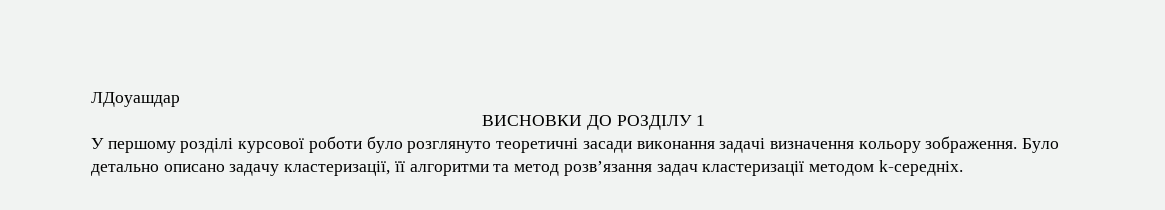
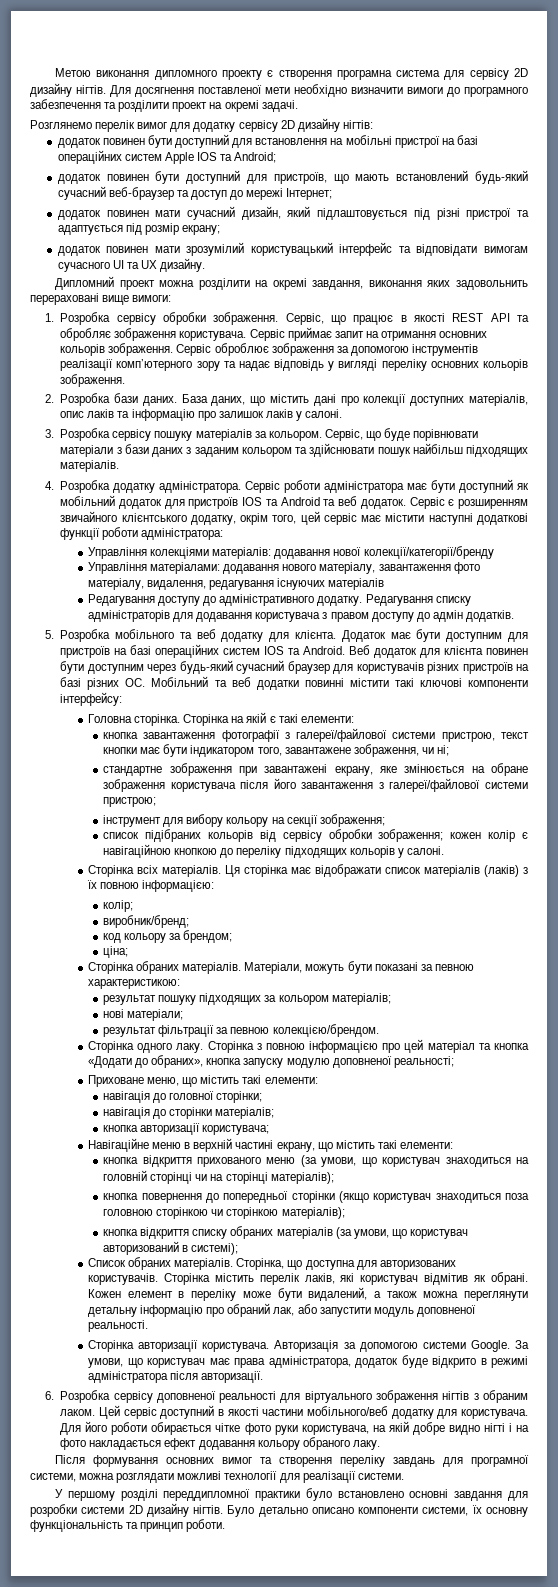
- ЛДоуашдар
- ВИСНОВКИ ДО РОЗДІЛУ 1
- У першому розділі курсової роботи було розглянуто теоретичні засади виконання задачі визначення кольору зображення. Було детально описано задачу кластеризації, її алгоритми та метод розв’язання задач кластеризації методом k-середніх.
+ Метою виконання дипломного проекту є створення програмна система для сервісу 2D дизайну нігтів. Для досягнення поставленої мети необхідно визначити вимоги до програмного забезпечення та розділити проект на окремі задачі.
+ Розглянемо перелік вимог для додатку сервісу 2D дизайну нігтів:
+ додаток повинен бути доступний для встановлення на мобільні пристрої на базі операційних систем Apple IOS та Android;
+ додаток повинен бути доступний для пристроїв, що мають встановлений будь-який сучасний веб-браузер та доступ до мережі Інтернет;
+ додаток повинен мати сучасний дизайн, який підлаштовується під різні пристрої та адаптується під розмір екрану;
+ додаток повинен мати зрозумілий користувацький інтерфейс та відповідати вимогам сучасного UI та UX дизайну.
+ Дипломний проект можна розділити на окремі завдання, виконання яких задовольнить перераховані вище вимоги:
+ 1. Розробка сервісу обробки зображення. Сервіс, що працює в якості REST API та обробляє зображення користувача. Сервіс приймає запит на отримання основних кольорів зображення. Сервіс оброблює зображення за допомогою інструментів реалізації комп’ютерного зору та надає відповідь у вигляді переліку основних кольорів зображення.
+ 2. Розробка бази даних. База даних, що містить дані про колекції доступних матеріалів, опис лаків та інформацію про залишок лаків у салоні.
+ 3. Розробка сервісу пошуку матеріалів за кольором. Сервіс, що буде порівнювати матеріали з бази даних з заданим кольором та здійснювати пошук найбільш підходящих матеріалів.
+ 4. Розробка додатку адміністратора. Сервіс роботи адміністратора має бути доступний як мобільний додаток для пристроїв IOS та Android та веб додаток. Сервіс є розширенням звичайного клієнтського додатку, окрім того, цей сервіс має містити наступні додаткові функції роботи адміністратора:
+ Управління колекціями матеріалів: додавання нової колекції/категорії/бренду
+ Управління матеріалами: додавання нового матеріалу, завантаження фото матеріалу, видалення, редагування існуючих матеріалів
+ Редагування доступу до адміністративного додатку. Редагування списку адміністраторів для додавання користувача з правом доступу до адмін додатків.
+ 5. Розробка мобільного та веб додатку для клієнта. Додаток має бути доступним для пристроїв на базі операційних систем IOS та Android. Веб додаток для клієнта повинен бути доступним через будь-який сучасний браузер для користувачів різних пристроїв на базі різних ОС. Мобільний та веб додатки повинні містити такі ключові компоненти інтерфейсу:
+ Головна сторінка. Сторінка на якій є такі елементи:
+ кнопка завантаження фотографії з галереї/файлової системи пристрою, текст кнопки має бути індикатором того, завантажене зображення, чи ні;
+ стандартне зображення при завантажені екрану, яке змінюється на обране зображення користувача після його завантаження з галереї/файлової системи пристрою;
+ інструмент для вибору кольору на секції зображення;
+ список підібраних кольорів від сервісу обробки зображення; кожен колір є навігаційною кнопкою до переліку підходящих кольорів у салоні.
+ Сторінка всіх матеріалів. Ця сторінка має відображати список матеріалів (лаків) з їх повною інформацією:
+ колір;
+ виробник/бренд;
+ код кольору за брендом;
+ ціна;
+ Сторінка обраних матеріалів. Матеріали, можуть бути показані за певною характеристикою:
+ результат пошуку підходящих за кольором матеріалів;
+ нові матеріали;
+ результат фільтрації за певною колекцією/брендом.
+ Сторінка одного лаку. Сторінка з повною інформацією про цей матеріал та кнопка «Додати до обраних», кнопка запуску модулю доповненої реальності;
+ Приховане меню, що містить такі елементи:
+ навігація до головної сторінки;
+ навігація до сторінки матеріалів;
+ кнопка авторизації користувача;
+ Навігаційне меню в верхній частині екрану, що містить такі елементи:
+ кнопка відкриття прихованого меню (за умови, що користувач знаходиться на головній сторінці чи на сторінці матеріалів);
+ кнопка повернення до попередньої сторінки (якщо користувач знаходиться поза головною сторінкою чи сторінкою матеріалів);
+ кнопка відкриття списку обраних матеріалів (за умови, що користувач авторизований в системі);
+ Список обраних матеріалів. Сторінка, що доступна для авторизованих користувачів. Сторінка містить перелік лаків, які користувач відмітив як обрані. Кожен елемент в переліку може бути видалений, а також можна переглянути детальну інформацію про обраний лак, або запустити модуль доповненої реальності.
+ Сторінка авторизації користувача. Авторизація за допомогою системи Google. За умови, що користувач має права адміністратора, додаток буде відкрито в режимі адміністратора після авторизації.
+ 6. Розробка сервісу доповненої реальності для віртуального зображення нігтів з обраним лаком. Цей сервіс доступний в якості частини мобільного/веб додатку для користувача. Для його роботи обирається чітке фото руки користувача, на якій добре видно нігті і на фото накладається ефект додавання кольору обраного лаку.
+ Після формування основних вимог та створення переліку завдань для програмної системи, можна розглядати можливі технології для реалізації системи.
+ У першому розділі переддипломної практики було встановлено основні завдання для розробки системи 2D дизайну нігтів. Було детально описано компоненти системи, їх основну функціональність та принцип роботи.

